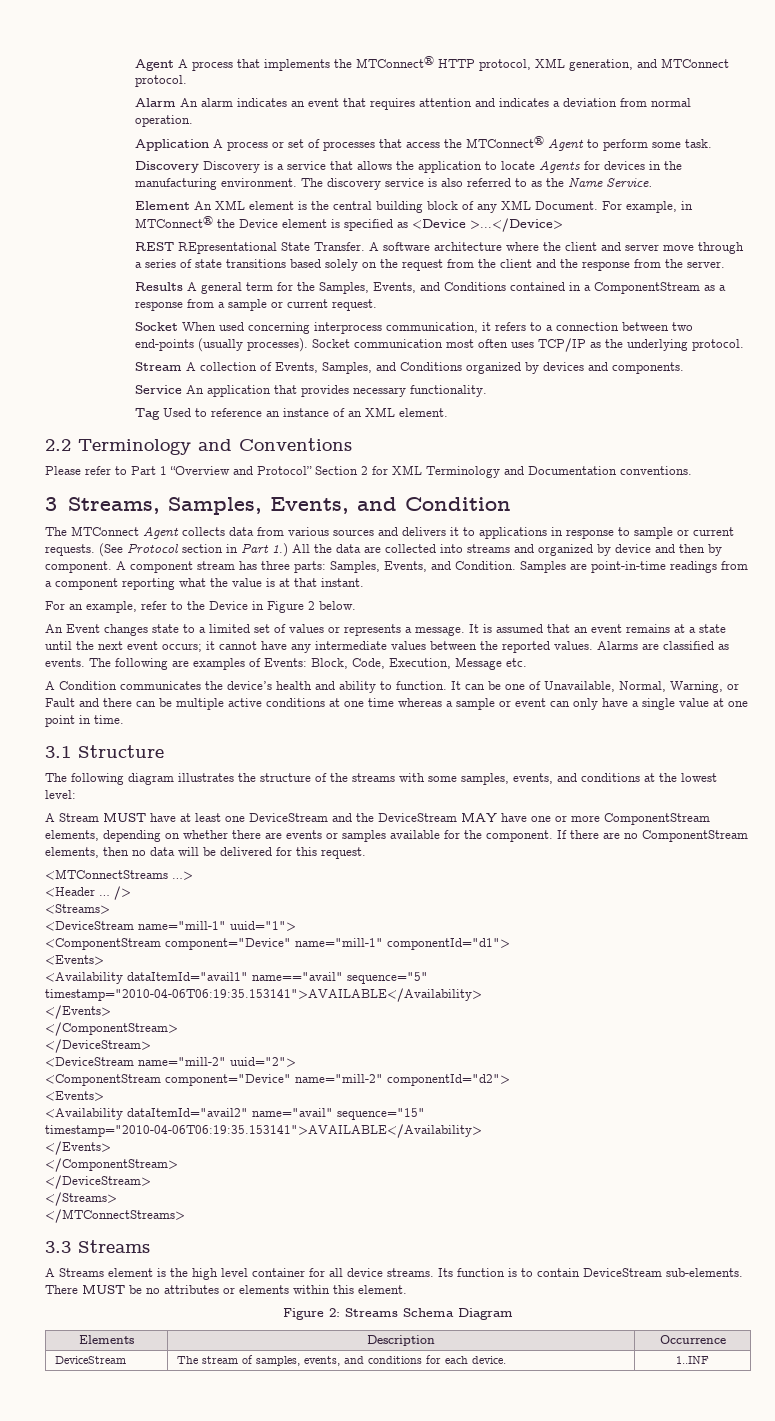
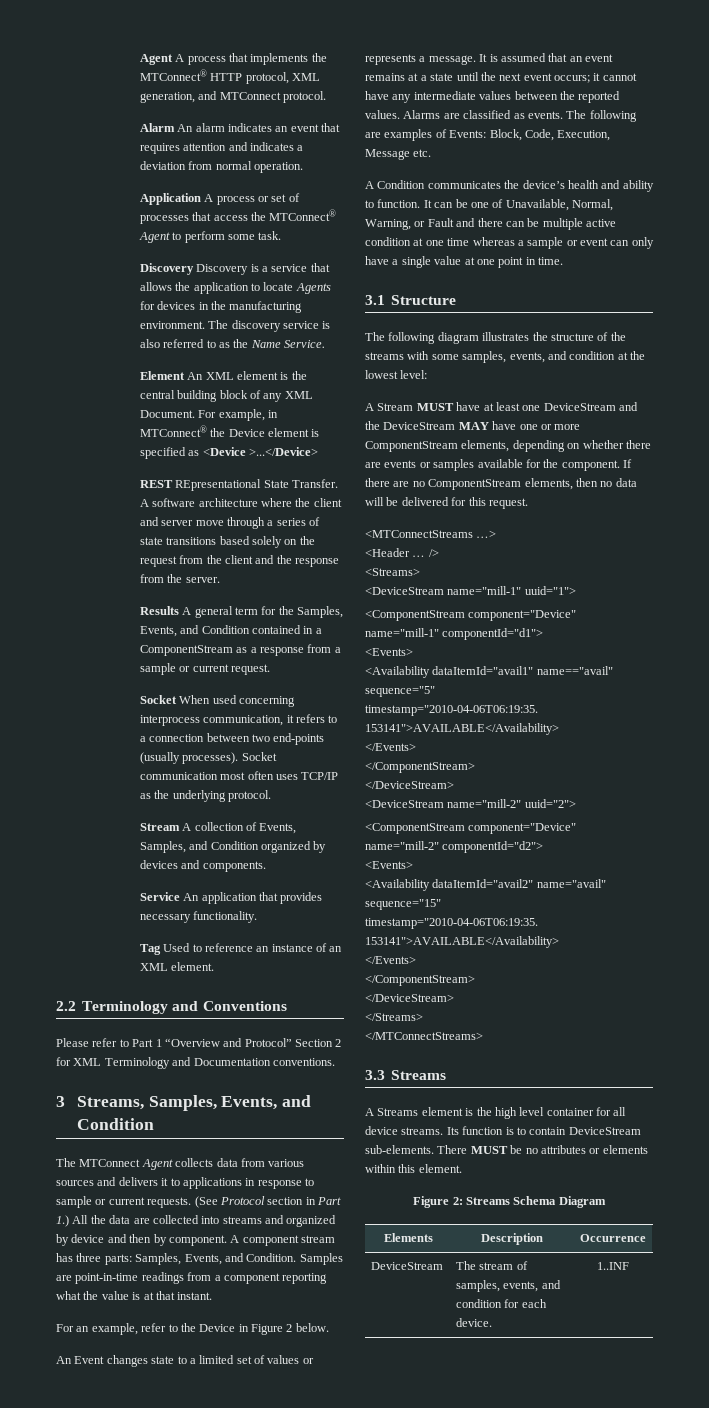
- Results A general term for the Samples, Events, and Conditions contained in a ComponentStream as a response from a sample or current request.
+ Results A general term for the Samples, Events, and Condition contained in a ComponentStream as a response from a sample or current request.
- Stream A collection of Events, Samples, and Conditions organized by devices and components.
+ Stream A collection of Events, Samples, and Condition organized by devices and components.
- It can be one of Unavailable, Normal, Warning, or Fault and there can be multiple active conditions at one time whereas a sample or event can only have a single value at one point in time.
+ It can be one of Unavailable, Normal, Warning, or Fault and there can be multiple active condition at one time whereas a sample or event can only have a single value at one point in time.
- The following diagram illustrates the structure of the streams with some samples, events, and conditions at the lowest level:
+ The following diagram illustrates the structure of the streams with some samples, events, and condition at the lowest level:
- DeviceStream | The stream of samples, events, and conditions for each device. | 1..INF
+ DeviceStream | The stream of samples, events, and condition for each device. | 1..INF

